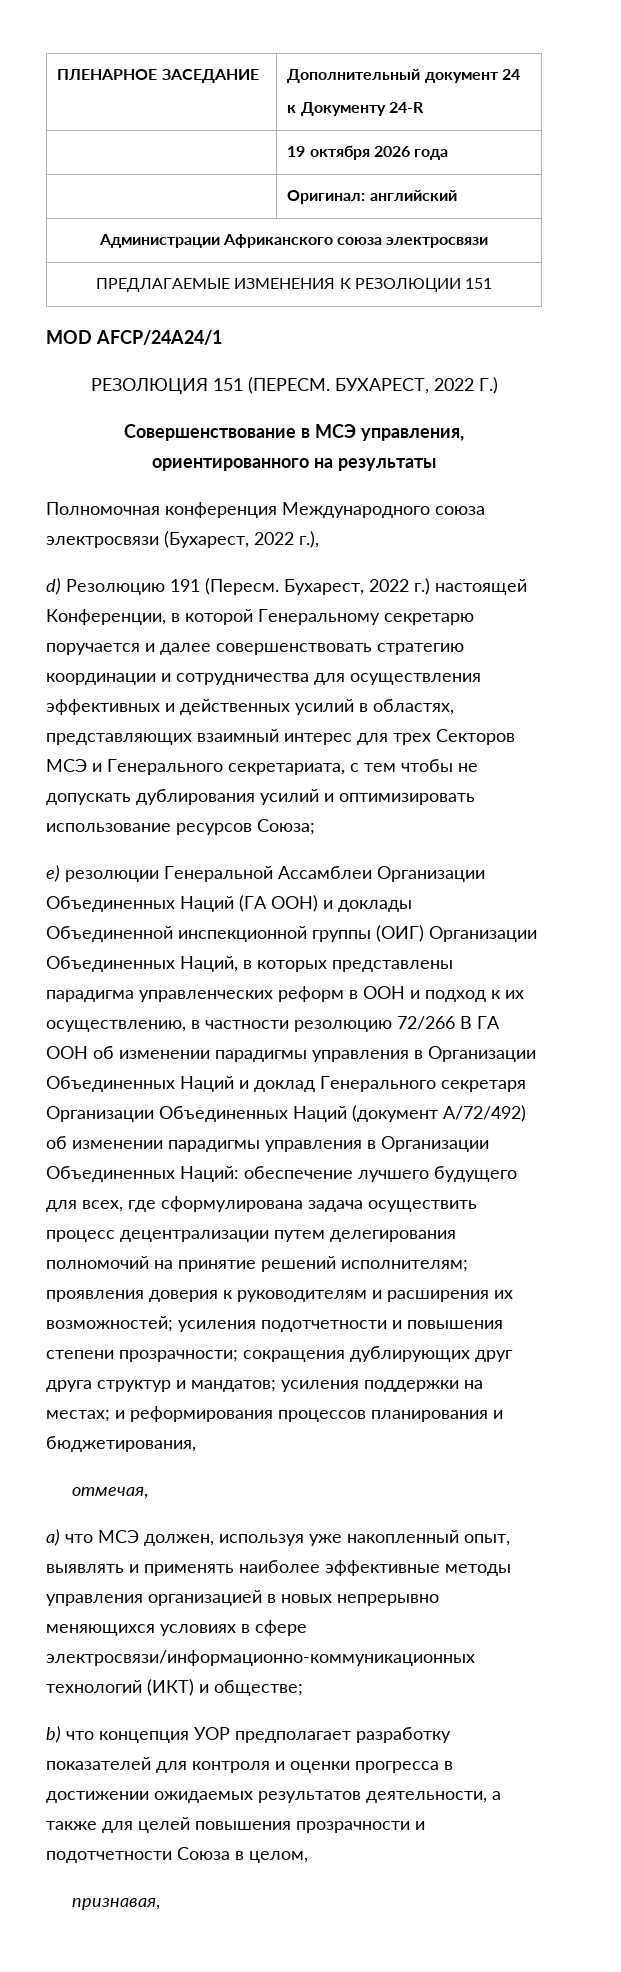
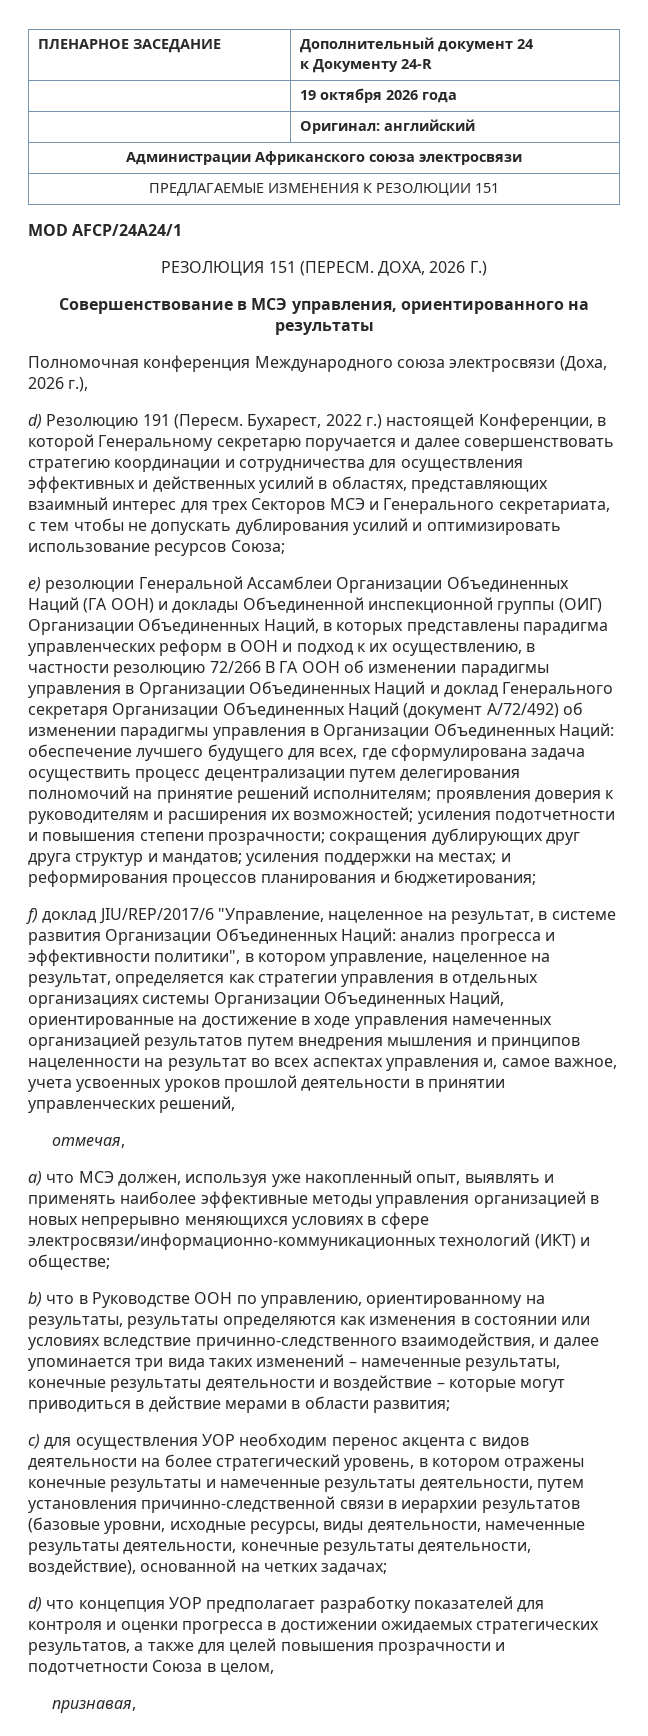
- БУХАРЕСТ, 2022 Г.)
+ ДОХА, 2026 Г.)
- Полномочная конференция Международного союза электросвязи (Бухарест, 2022 г.),
+ Полномочная конференция Международного союза электросвязи (Доха, 2026 г.),
- и реформирования процессов планирования и бюджетирования,
+ и реформирования процессов планирования и бюджетирования;
+ f) доклад JIU/REP/2017/6 "Управление, нацеленное на результат, в системе развития Организации Объединенных Наций: анализ прогресса и эффективности политики", в котором управление, нацеленное на результат, определяется как стратегии управления в отдельных организациях системы Организации Объединенных Наций, ориентированные на достижение в ходе управления намеченных организацией результатов путем внедрения мышления и принципов нацеленности на результат во всех аспектах управления и, самое важное, учета усвоенных уроков прошлой деятельности в принятии управленческих решений,
- b) что концепция УОР предполагает разработку показателей для контроля и оценки прогресса в достижении ожидаемых результатов деятельности, а также для целей повышения прозрачности и подотчетности Союза в целом,
+ b) что в Руководстве ООН по управлению, ориентированному на результаты, результаты определяются как изменения в состоянии или условиях вследствие причинно-следственного взаимодействия, и далее упоминается три вида таких изменений – намеченные результаты, конечные результаты деятельности и воздействие – которые могут приводиться в действие мерами в области развития;
+ c) для осуществления УОР необходим перенос акцента с видов деятельности на более стратегический уровень, в котором отражены конечные результаты и намеченные результаты деятельности, путем установления причинно-следственной связи в иерархии результатов (базовые уровни, исходные ресурсы, виды деятельности, намеченные результаты деятельности, конечные результаты деятельности, воздействие), основанной на четких задачах;
+ d) что концепция УОР предполагает разработку показателей для контроля и оценки прогресса в достижении ожидаемых стратегических результатов, а также для целей повышения прозрачности и подотчетности Союза в целом,

